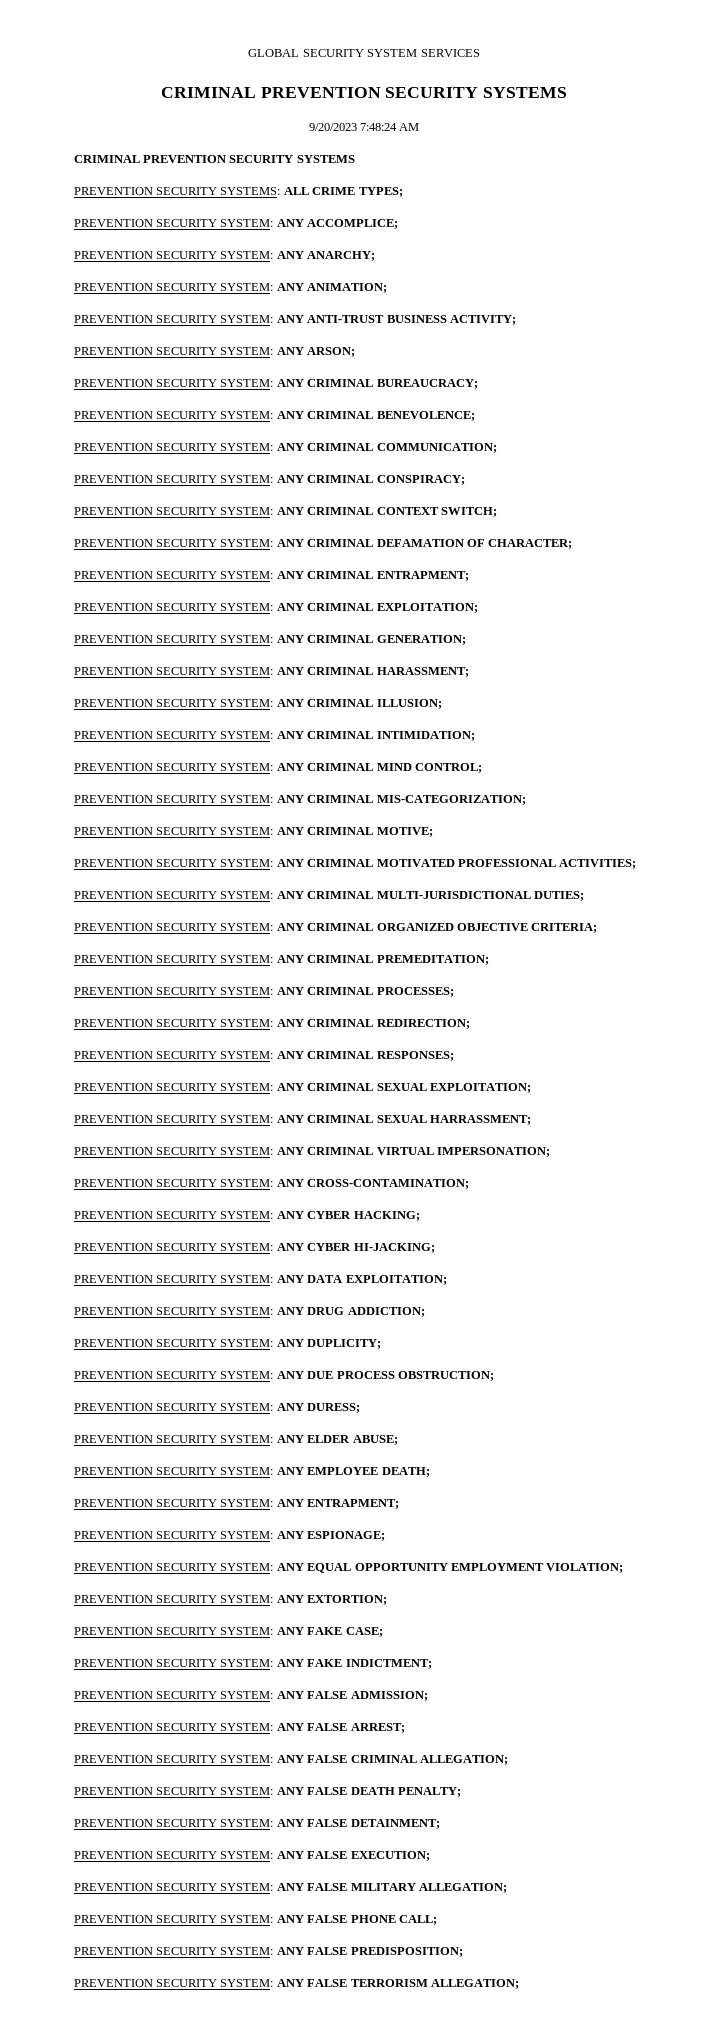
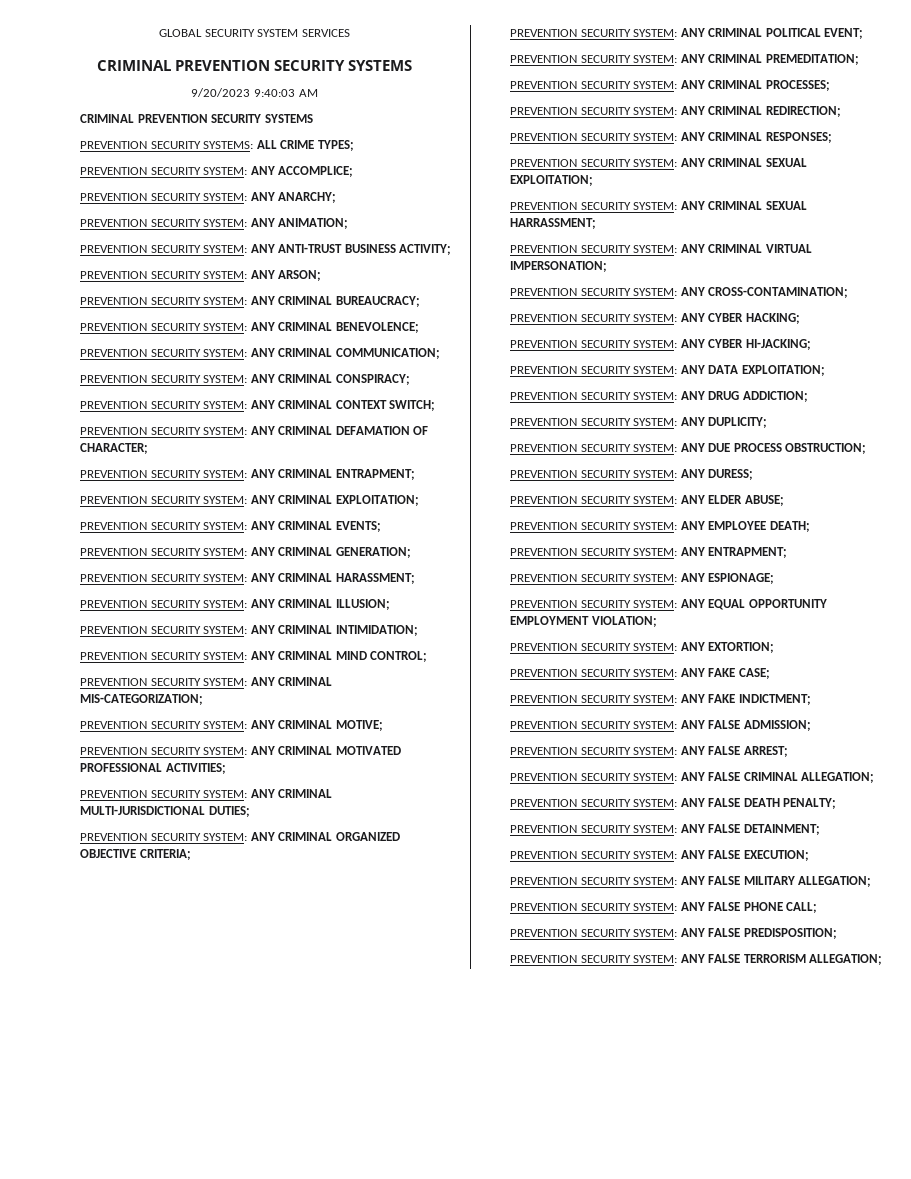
- 9/20/2023 7:48:24 AM
+ 9/20/2023 9:40:03 AM
+ PREVENTION SECURITY SYSTEM: ANY CRIMINAL EVENTS;
+ PREVENTION SECURITY SYSTEM: ANY CRIMINAL POLITICAL EVENT;

